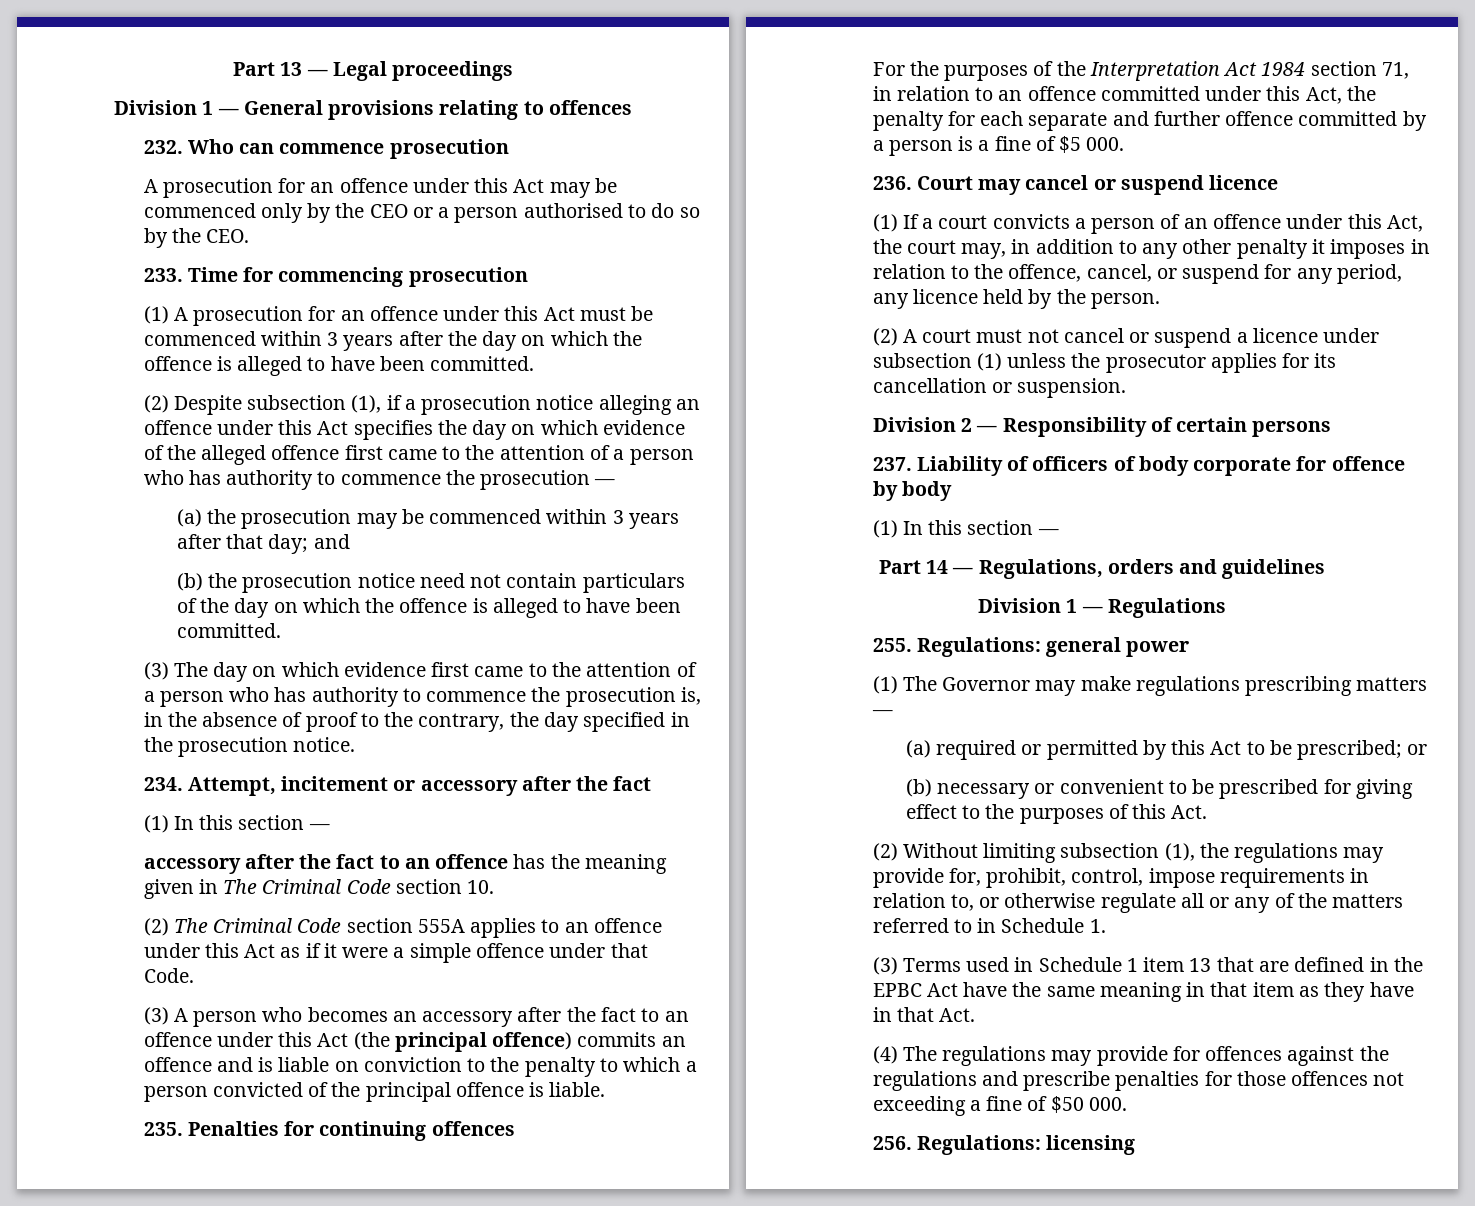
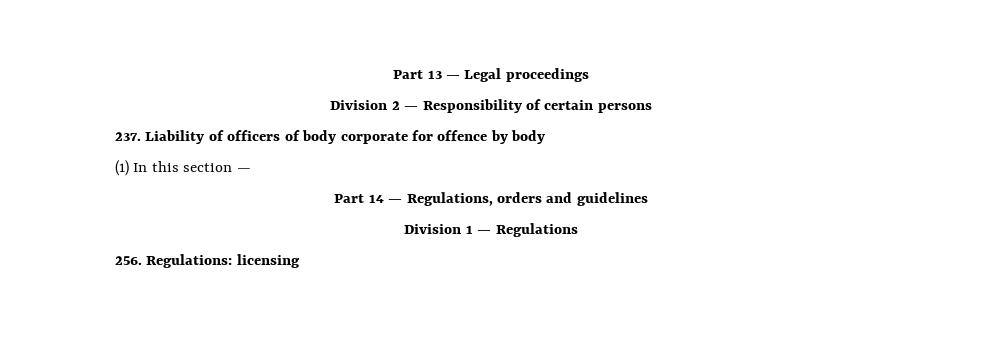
- Division 1 — General provisions relating to offences
- 232. Who can commence prosecution
- A prosecution for an offence under this Act may be commenced only by the CEO or a person authorised to do so by the CEO.
- 233. Time for commencing prosecution
- (1) A prosecution for an offence under this Act must be commenced within 3 years after the day on which the offence is alleged to have been committed.
- (2) Despite subsection (1), if a prosecution notice alleging an offence under this Act specifies the day on which evidence of the alleged offence first came to the attention of a person who has authority to commence the prosecution —
- (a) the prosecution may be commenced within 3 years after that day; and
- (b) the prosecution notice need not contain particulars of the day on which the offence is alleged to have been committed.
- (3) The day on which evidence first came to the attention of a person who has authority to commence the prosecution is, in the absence of proof to the contrary, the day specified in the prosecution notice.
- 234. Attempt, incitement or accessory after the fact
- (1) In this section —
- accessory after the fact to an offence has the meaning given in The Criminal Code section 10.
- (2) The Criminal Code section 555A applies to an offence under this Act as if it were a simple offence under that Code.
- (3) A person who becomes an accessory after the fact to an offence under this Act (the principal offence) commits an offence and is liable on conviction to the penalty to which a person convicted of the principal offence is liable.
- 235. Penalties for continuing offences
- For the purposes of the Interpretation Act 1984 section 71, in relation to an offence committed under this Act, the penalty for each separate and further offence committed by a person is a fine of $5 000.
- 236. Court may cancel or suspend licence
- (1) If a court convicts a person of an offence under this Act, the court may, in addition to any other penalty it imposes in relation to the offence, cancel, or suspend for any period, any licence held by the person.
- (2) A court must not cancel or suspend a licence under subsection (1) unless the prosecutor applies for its cancellation or suspension.
- 255. Regulations: general power
- (1) The Governor may make regulations prescribing matters —
- (a) required or permitted by this Act to be prescribed; or
- (b) necessary or convenient to be prescribed for giving effect to the purposes of this Act.
- (2) Without limiting subsection (1), the regulations may provide for, prohibit, control, impose requirements in relation to, or otherwise regulate all or any of the matters referred to in Schedule 1.
- (3) Terms used in Schedule 1 item 13 that are defined in the EPBC Act have the same meaning in that item as they have in that Act.
- (4) The regulations may provide for offences against the regulations and prescribe penalties for those offences not exceeding a fine of $50 000.

